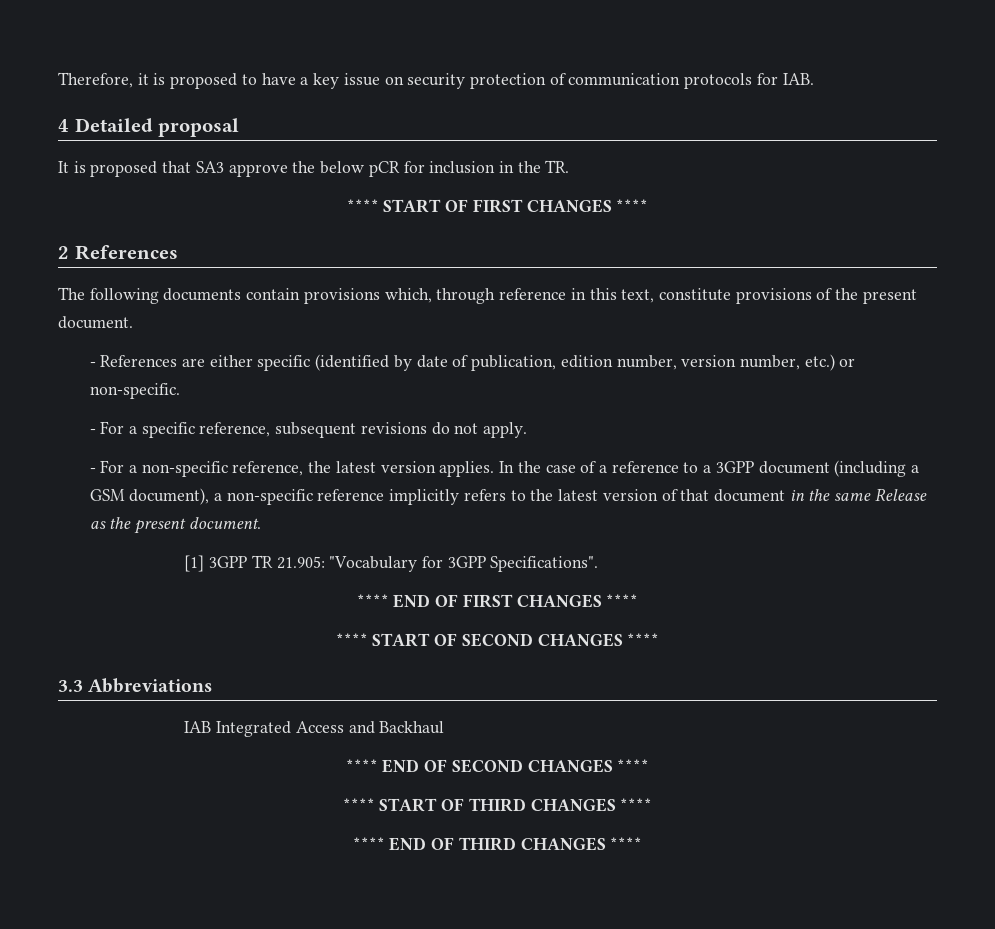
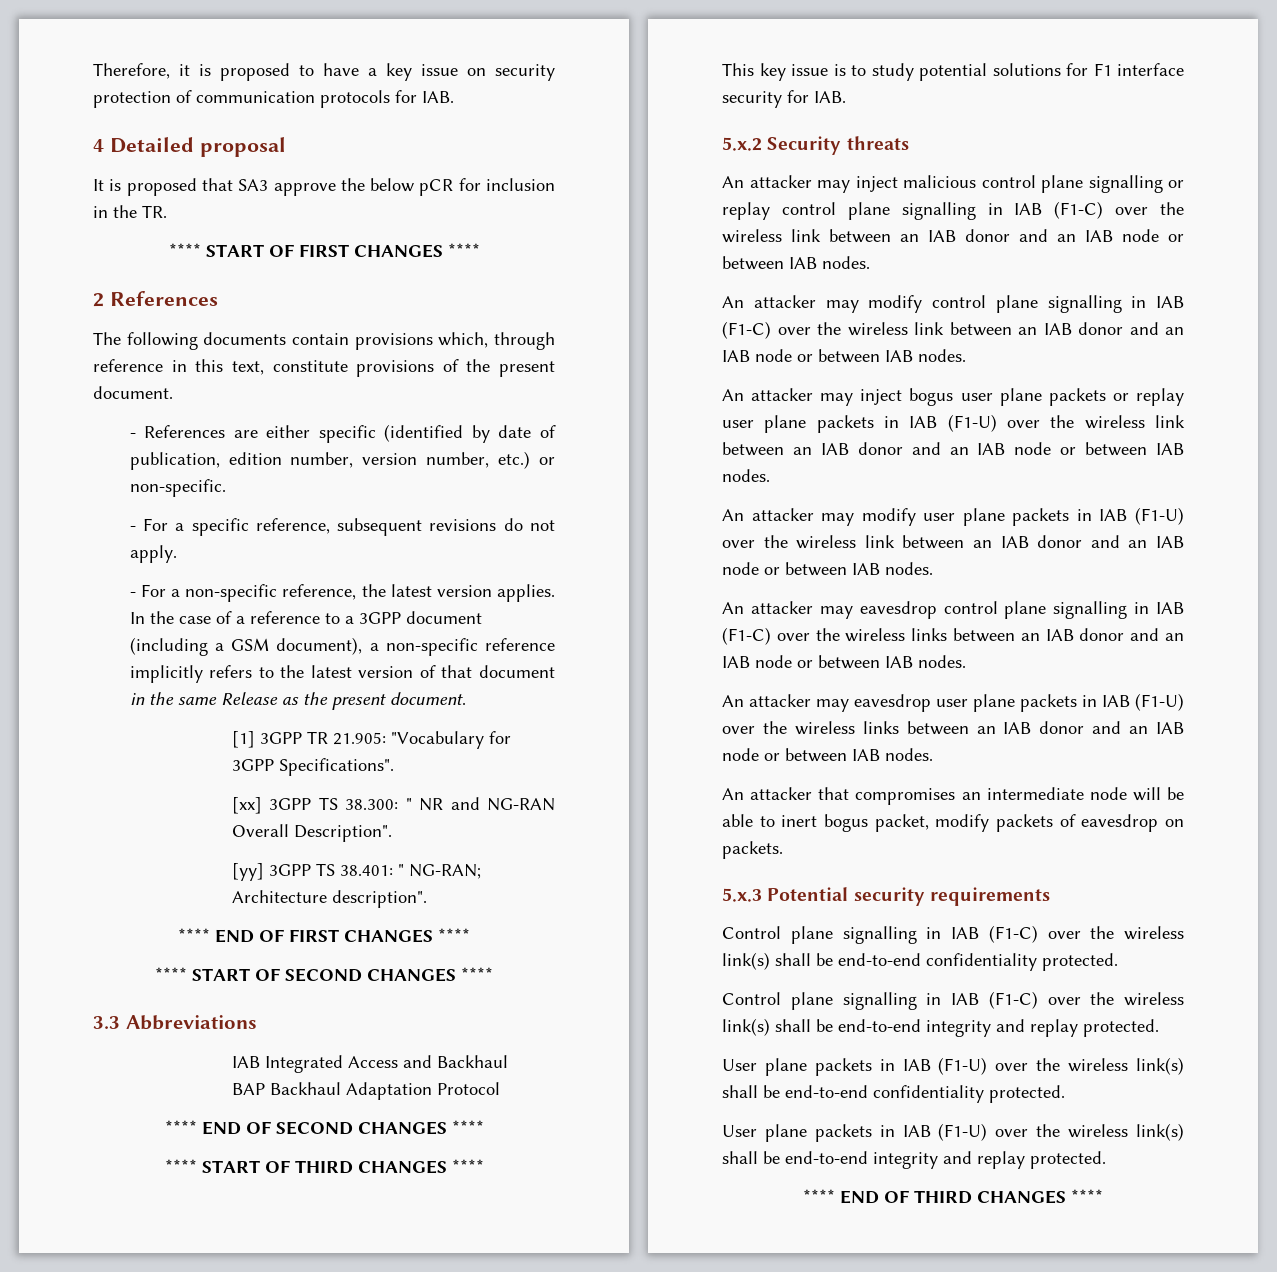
+ [xx] 3GPP TS 38.300: " NR and NG-RAN Overall Description".
+ [yy] 3GPP TS 38.401: " NG-RAN; Architecture description".
+ BAP Backhaul Adaptation Protocol
+ This key issue is to study potential solutions for F1 interface security for IAB.
+ 5.x.2 Security threats
+ An attacker may inject malicious control plane signalling or replay control plane signalling in IAB (F1-C) over the wireless link between an IAB donor and an IAB node or between IAB nodes.
+ An attacker may modify control plane signalling in IAB (F1-C) over the wireless link between an IAB donor and an IAB node or between IAB nodes.
+ An attacker may inject bogus user plane packets or replay user plane packets in IAB (F1-U) over the wireless link between an IAB donor and an IAB node or between IAB nodes.
+ An attacker may modify user plane packets in IAB (F1-U) over the wireless link between an IAB donor and an IAB node or between IAB nodes.
+ An attacker may eavesdrop control plane signalling in IAB (F1-C) over the wireless links between an IAB donor and an IAB node or between IAB nodes.
+ An attacker may eavesdrop user plane packets in IAB (F1-U) over the wireless links between an IAB donor and an IAB node or between IAB nodes.
+ An attacker that compromises an intermediate node will be able to inert bogus packet, modify packets of eavesdrop on packets.
+ 5.x.3 Potential security requirements
+ Control plane signalling in IAB (F1-C) over the wireless link(s) shall be end-to-end confidentiality protected.
+ Control plane signalling in IAB (F1-C) over the wireless link(s) shall be end-to-end integrity and replay protected.
+ User plane packets in IAB (F1-U) over the wireless link(s) shall be end-to-end confidentiality protected.
+ User plane packets in IAB (F1-U) over the wireless link(s) shall be end-to-end integrity and replay protected.

